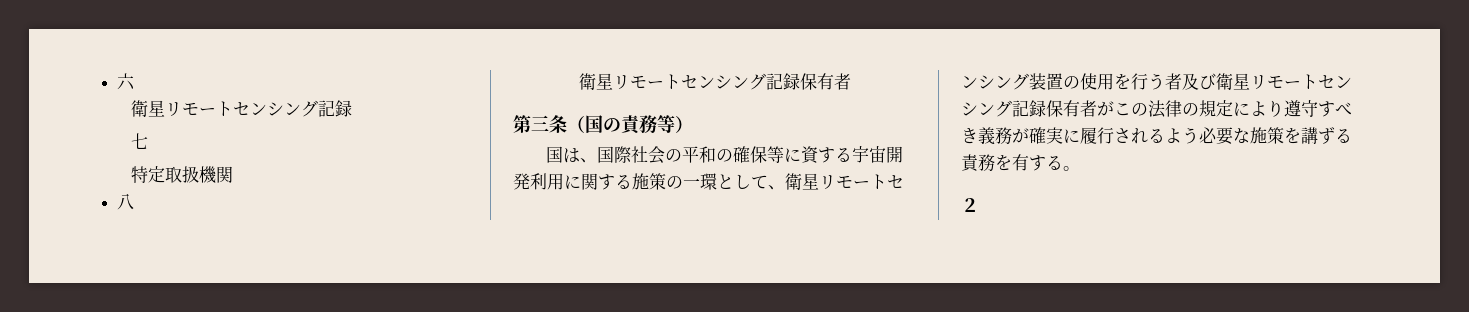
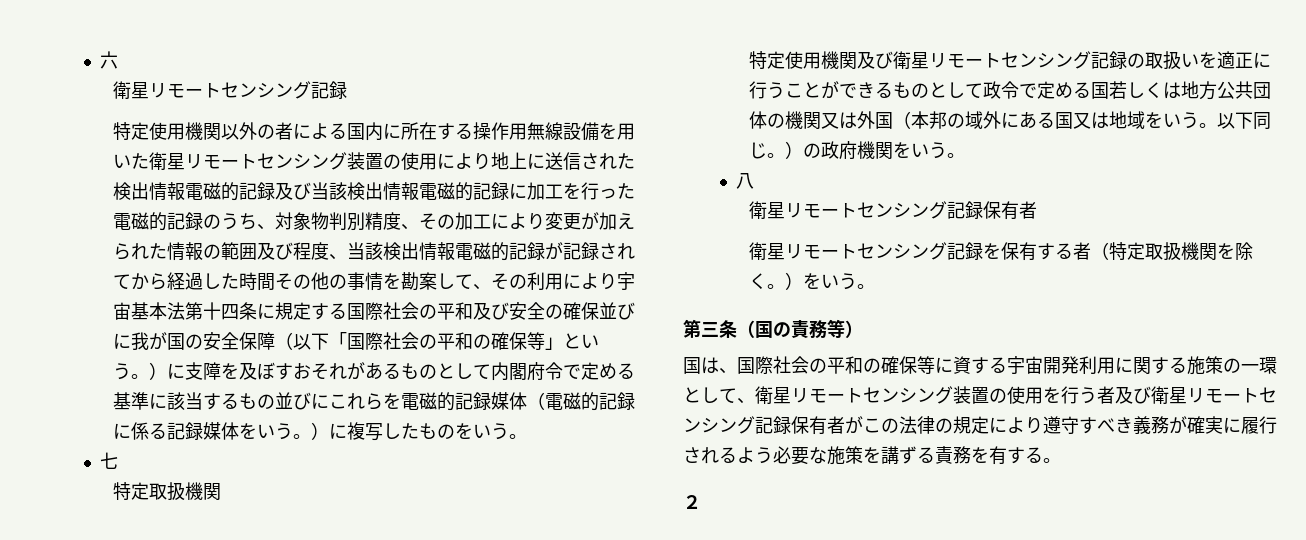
+ 特定使用機関以外の者による国内に所在する操作用無線設備を用いた衛星リモートセンシング装置の使用により地上に送信された検出情報電磁的記録及び当該検出情報電磁的記録に加工を行った電磁的記録のうち、対象物判別精度、その加工により変更が加えられた情報の範囲及び程度、当該検出情報電磁的記録が記録されてから経過した時間その他の事情を勘案して、その利用により宇宙基本法第十四条に規定する国際社会の平和及び安全の確保並びに我が国の安全保障（以下「国際社会の平和の確保等」という。）に支障を及ぼすおそれがあるものとして内閣府令で定める基準に該当するもの並びにこれらを電磁的記録媒体（電磁的記録に係る記録媒体をいう。）に複写したものをいう。
  七
  特定取扱機関
+ 特定使用機関及び衛星リモートセンシング記録の取扱いを適正に行うことができるものとして政令で定める国若しくは地方公共団体の機関又は外国（本邦の域外にある国又は地域をいう。以下同じ。）の政府機関をいう。
+ 衛星リモートセンシング記録を保有する者（特定取扱機関を除く。）をいう。

